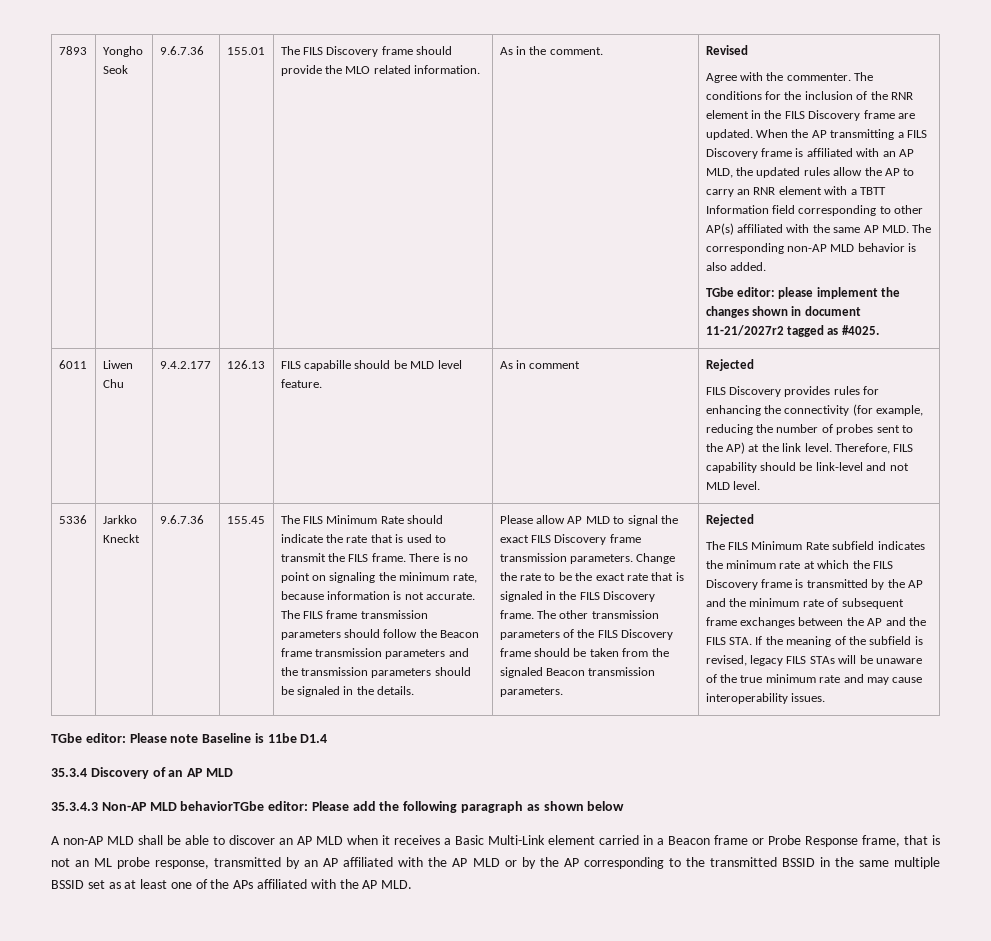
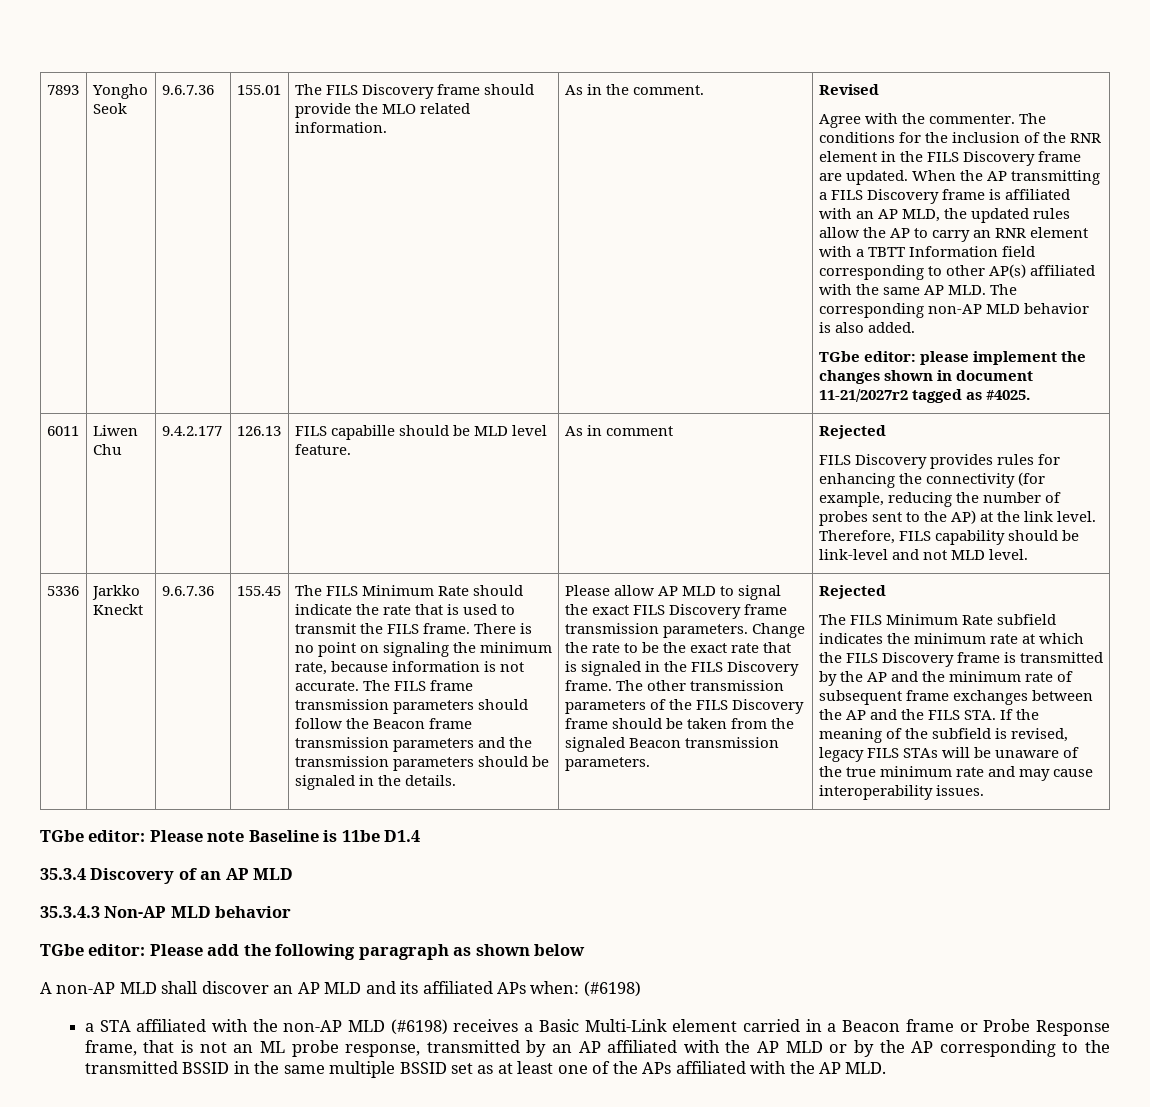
- 35.3.4.3 Non-AP MLD behaviorTGbe editor: Please add the following paragraph as shown below
+ 35.3.4.3 Non-AP MLD behavior
+ TGbe editor: Please add the following paragraph as shown below
- A non-AP MLD shall be able to discover an AP MLD when it receives a Basic Multi-Link element carried in a Beacon frame or Probe Response frame, that is not an ML probe response, transmitted by an AP affiliated with the AP MLD or by the AP corresponding to the transmitted BSSID in the same multiple BSSID set as at least one of the APs affiliated with the AP MLD.
+ A non-AP MLD shall discover an AP MLD and its affiliated APs when: (#6198)
+ a STA affiliated with the non-AP MLD (#6198) receives a Basic Multi-Link element carried in a Beacon frame or Probe Response frame, that is not an ML probe response, transmitted by an AP affiliated with the AP MLD or by the AP corresponding to the transmitted BSSID in the same multiple BSSID set as at least one of the APs affiliated with the AP MLD.

